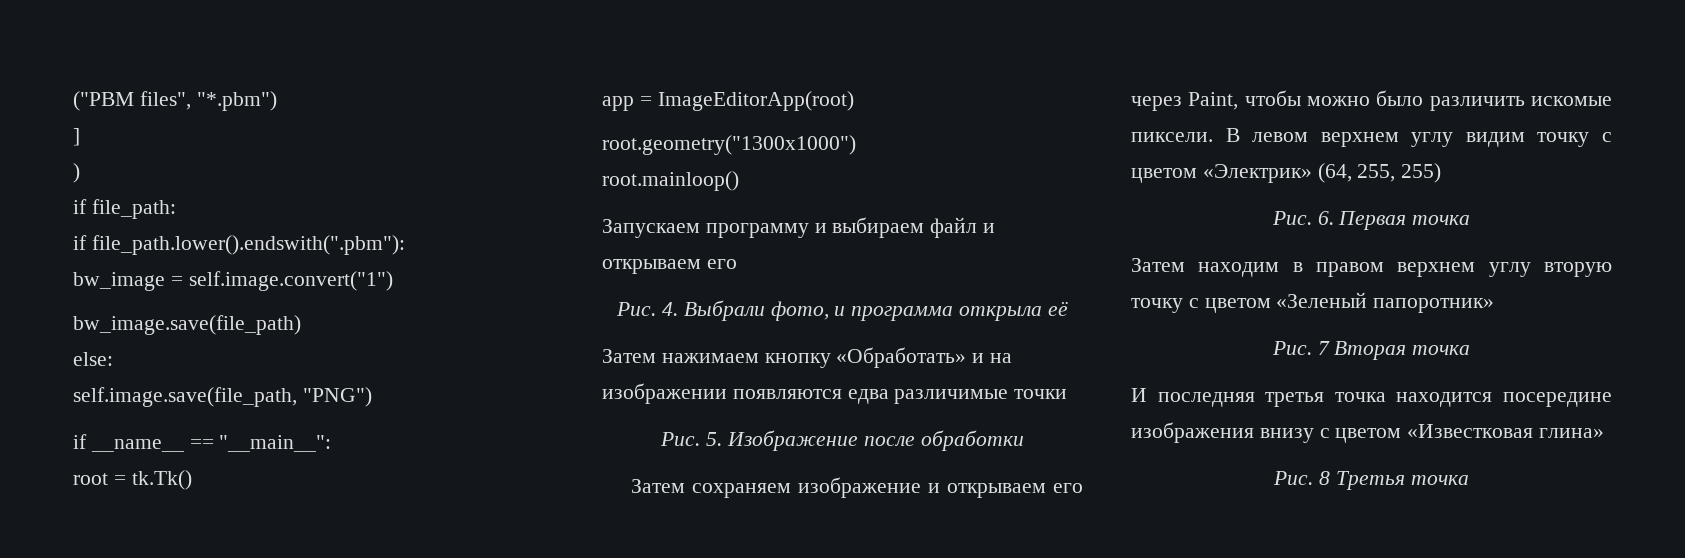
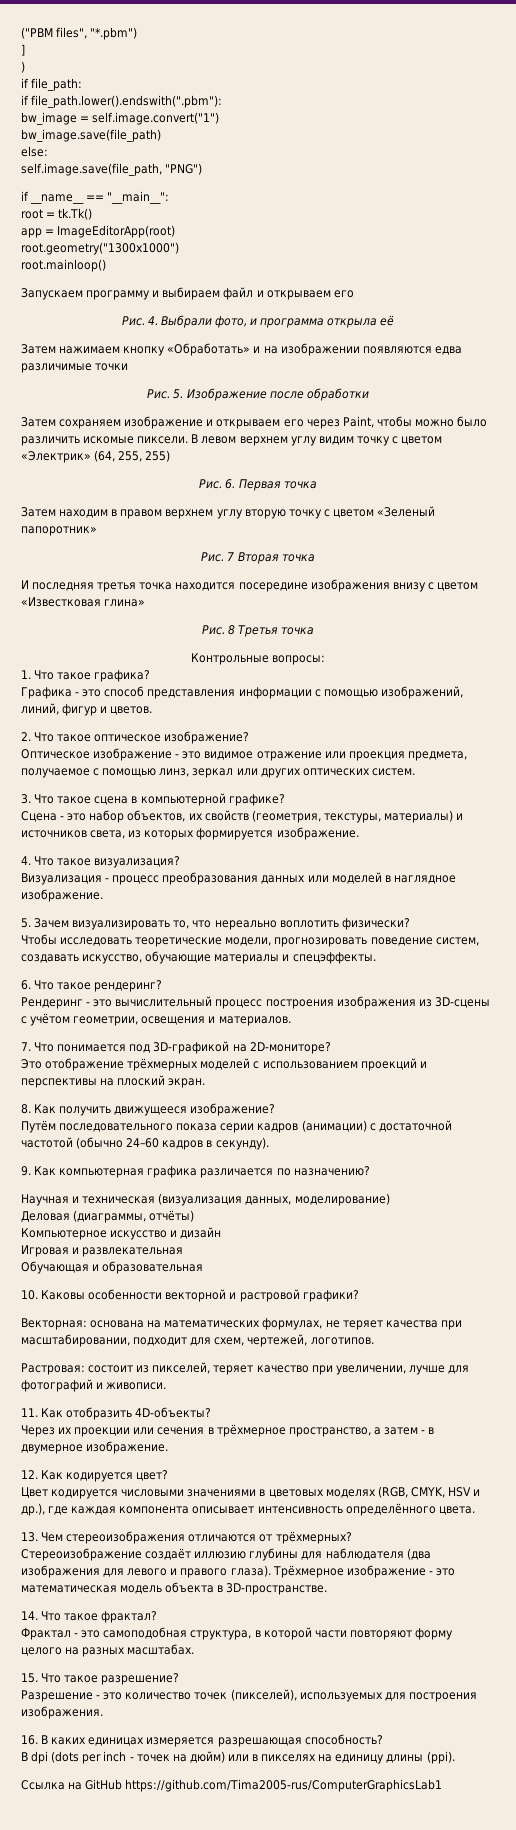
+ Контрольные вопросы:
+ 1. Что такое графика?
+ Графика - это способ представления информации с помощью изображений, линий, фигур и цветов.
+ 2. Что такое оптическое изображение?
+ Оптическое изображение - это видимое отражение или проекция предмета, получаемое с помощью линз, зеркал или других оптических систем.
+ 3. Что такое сцена в компьютерной графике?
+ Сцена - это набор объектов, их свойств (геометрия, текстуры, материалы) и источников света, из которых формируется изображение.
+ 4. Что такое визуализация?
+ Визуализация - процесс преобразования данных или моделей в наглядное изображение.
+ 5. Зачем визуализировать то, что нереально воплотить физически?
+ Чтобы исследовать теоретические модели, прогнозировать поведение систем, создавать искусство, обучающие материалы и спецэффекты.
+ 6. Что такое рендеринг?
+ Рендеринг - это вычислительный процесс построения изображения из 3D-сцены с учётом геометрии, освещения и материалов.
+ 7. Что понимается под 3D-графикой на 2D-мониторе?
+ Это отображение трёхмерных моделей с использованием проекций и перспективы на плоский экран.
+ 8. Как получить движущееся изображение?
+ Путём последовательного показа серии кадров (анимации) с достаточной частотой (обычно 24–60 кадров в секунду).
+ 9. Как компьютерная графика различается по назначению?
+ Научная и техническая (визуализация данных, моделирование)
+ Деловая (диаграммы, отчёты)
+ Компьютерное искусство и дизайн
+ Игровая и развлекательная
+ Обучающая и образовательная
+ 10. Каковы особенности векторной и растровой графики?
+ Векторная: основана на математических формулах, не теряет качества при масштабировании, подходит для схем, чертежей, логотипов.
+ Растровая: состоит из пикселей, теряет качество при увеличении, лучше для фотографий и живописи.
+ 11. Как отобразить 4D-объекты?
+ Через их проекции или сечения в трёхмерное пространство, а затем - в двумерное изображение.
+ 12. Как кодируется цвет?
+ Цвет кодируется числовыми значениями в цветовых моделях (RGB, CMYK, HSV и др.), где каждая компонента описывает интенсивность определённого цвета.
+ 13. Чем стереоизображения отличаются от трёхмерных?
+ Стереоизображение создаёт иллюзию глубины для наблюдателя (два изображения для левого и правого глаза). Трёхмерное изображение - это математическая модель объекта в 3D-пространстве.
+ 14. Что такое фрактал?
+ Фрактал - это самоподобная структура, в которой части повторяют форму целого на разных масштабах.
+ 15. Что такое разрешение?
+ Разрешение - это количество точек (пикселей), используемых для построения изображения.
+ 16. В каких единицах измеряется разрешающая способность?
+ В dpi (dots per inch - точек на дюйм) или в пикселях на единицу длины (ppi).
+ Ссылка на GitHub https://github.com/Tima2005-rus/ComputerGraphicsLab1

